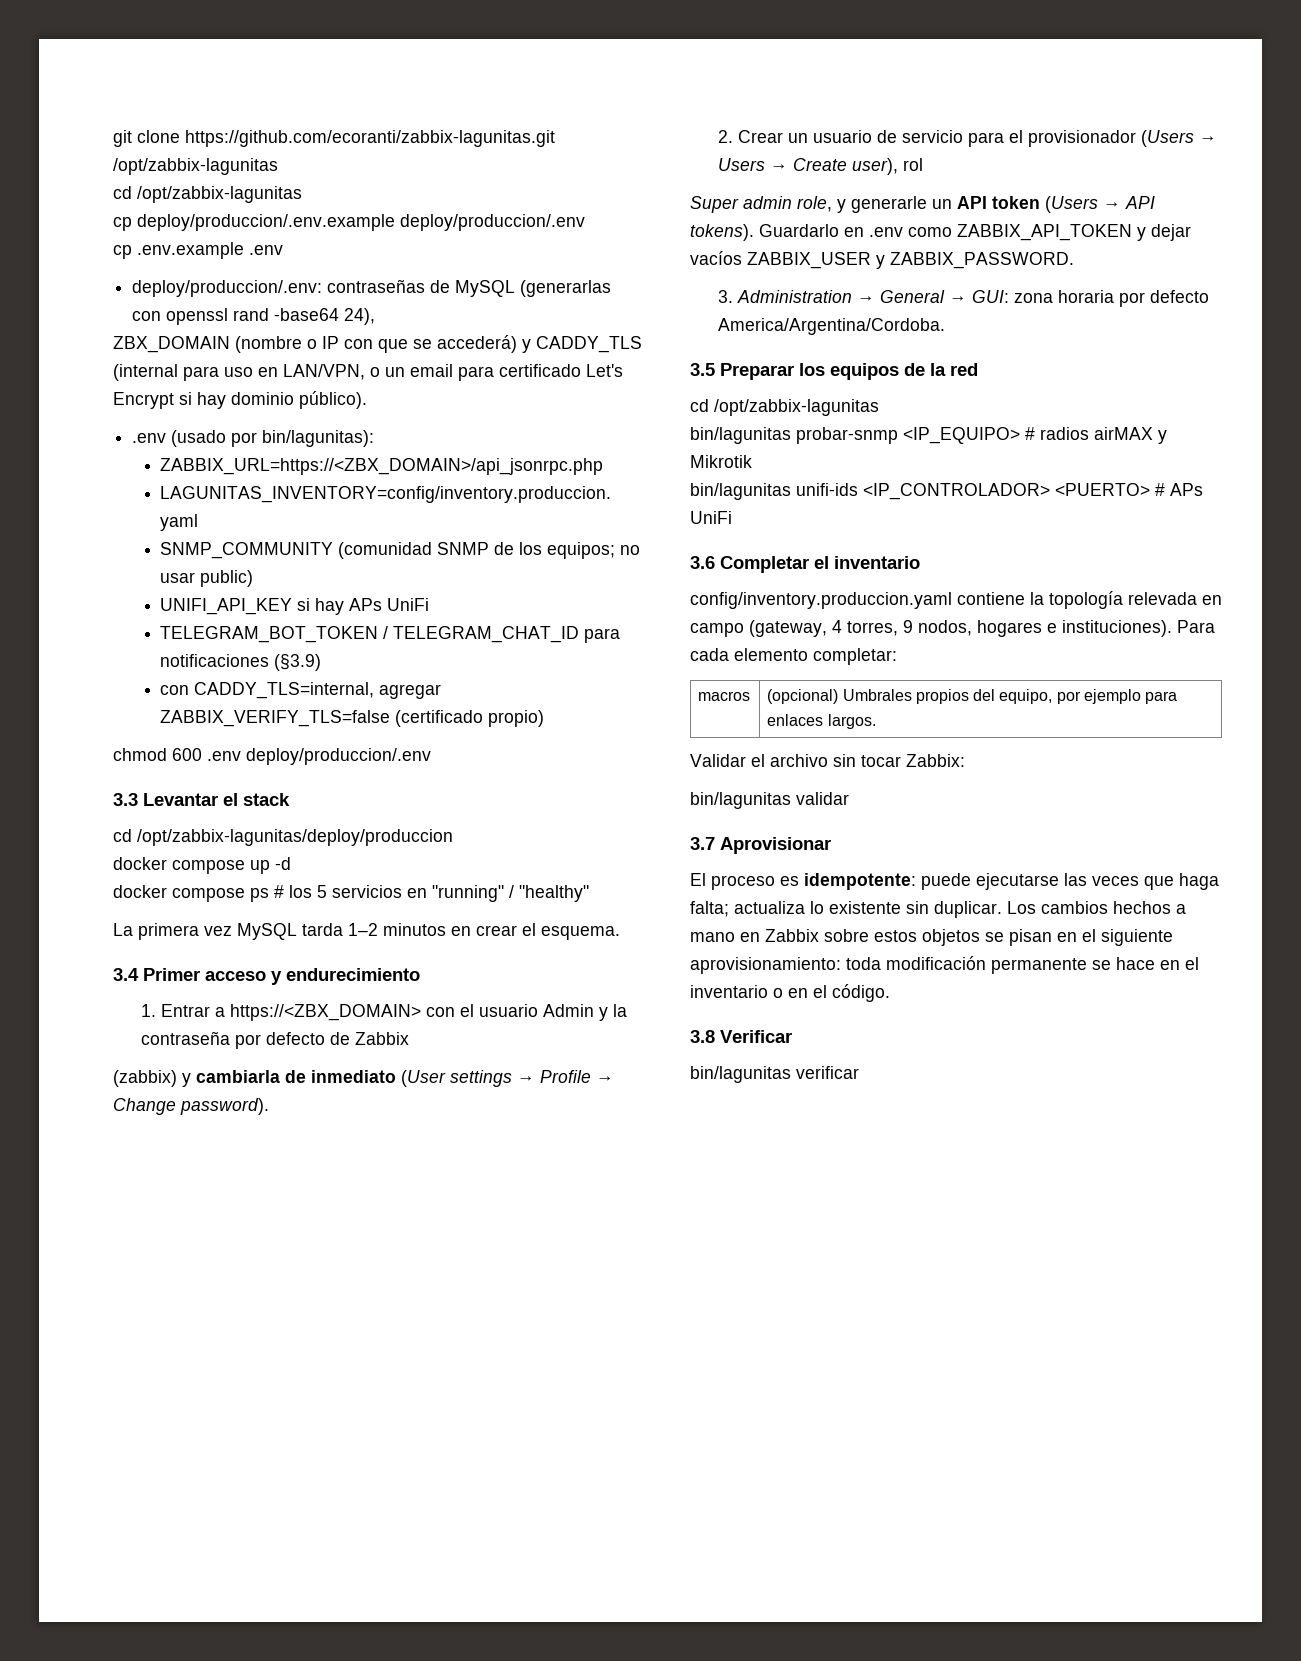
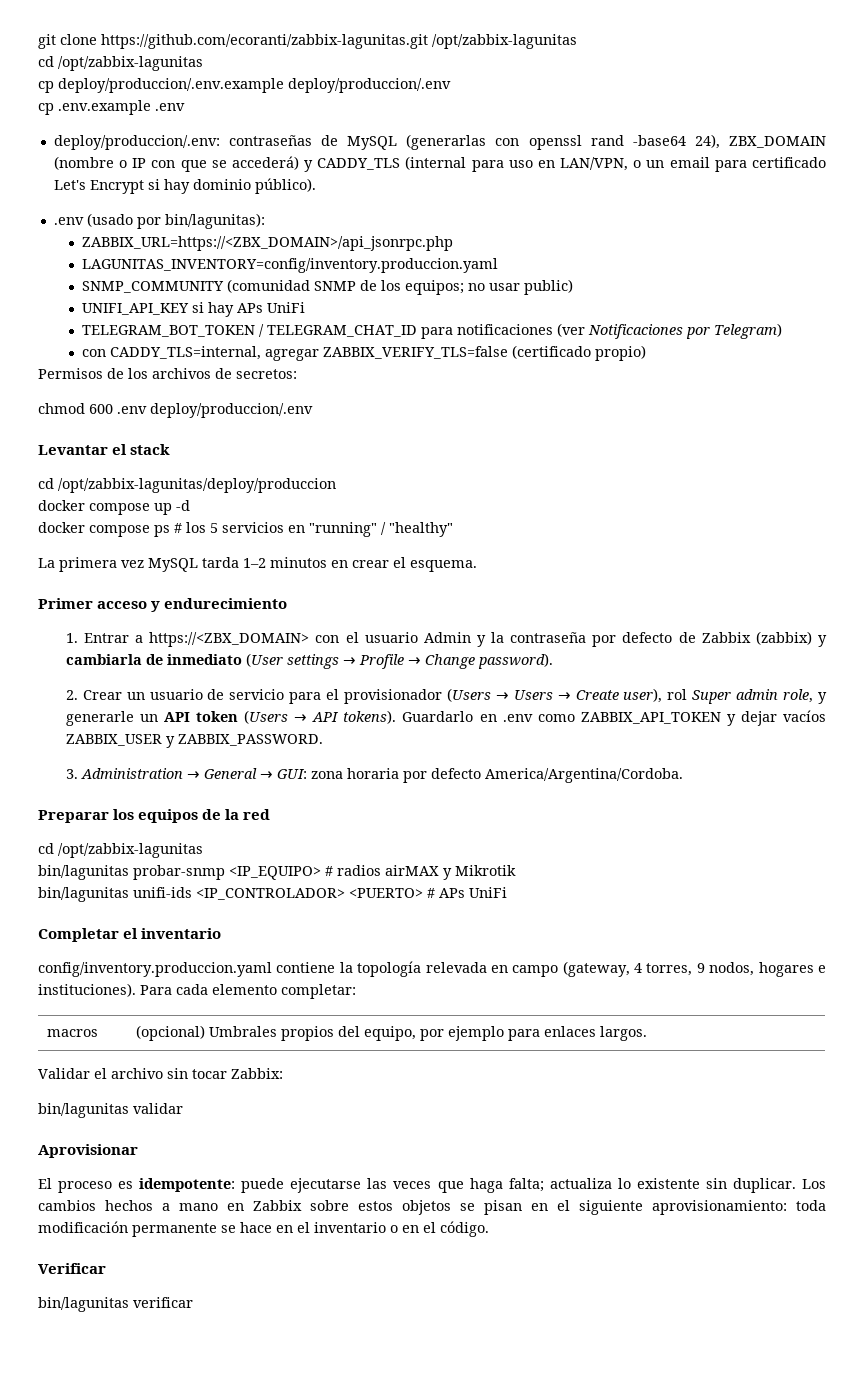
- deploy/produccion/.env: contraseñas de MySQL (generarlas con openssl rand -base64 24),
- ZBX_DOMAIN (nombre o IP con que se accederá) y CADDY_TLS (internal para uso en LAN/VPN, o un email para certificado Let's Encrypt si hay dominio público).
+ deploy/produccion/.env: contraseñas de MySQL (generarlas con openssl rand -base64 24), ZBX_DOMAIN (nombre o IP con que se accederá) y CADDY_TLS (internal para uso en LAN/VPN, o un email para certificado Let's Encrypt si hay dominio público).
- TELEGRAM_BOT_TOKEN / TELEGRAM_CHAT_ID para notificaciones (§3.9)
+ TELEGRAM_BOT_TOKEN / TELEGRAM_CHAT_ID para notificaciones (ver Notificaciones por Telegram)
+ Permisos de los archivos de secretos:
- 3.3 Levantar el stack
+ Levantar el stack
- 3.4 Primer acceso y endurecimiento
+ Primer acceso y endurecimiento
- 1. Entrar a https://<ZBX_DOMAIN> con el usuario Admin y la contraseña por defecto de Zabbix
- (zabbix) y cambiarla de inmediato (User settings → Profile → Change password).
+ 1. Entrar a https://<ZBX_DOMAIN> con el usuario Admin y la contraseña por defecto de Zabbix (zabbix) y cambiarla de inmediato (User settings → Profile → Change password).
- 2. Crear un usuario de servicio para el provisionador (Users → Users → Create user), rol
- Super admin role, y generarle un API token (Users → API tokens).
+ 2. Crear un usuario de servicio para el provisionador (Users → Users → Create user), rol Super admin role, y generarle un API token (Users → API tokens).
- 3.5 Preparar los equipos de la red
+ Preparar los equipos de la red
- 3.6 Completar el inventario
+ Completar el inventario
- 3.7 Aprovisionar
+ Aprovisionar
- 3.8 Verificar
+ Verificar

